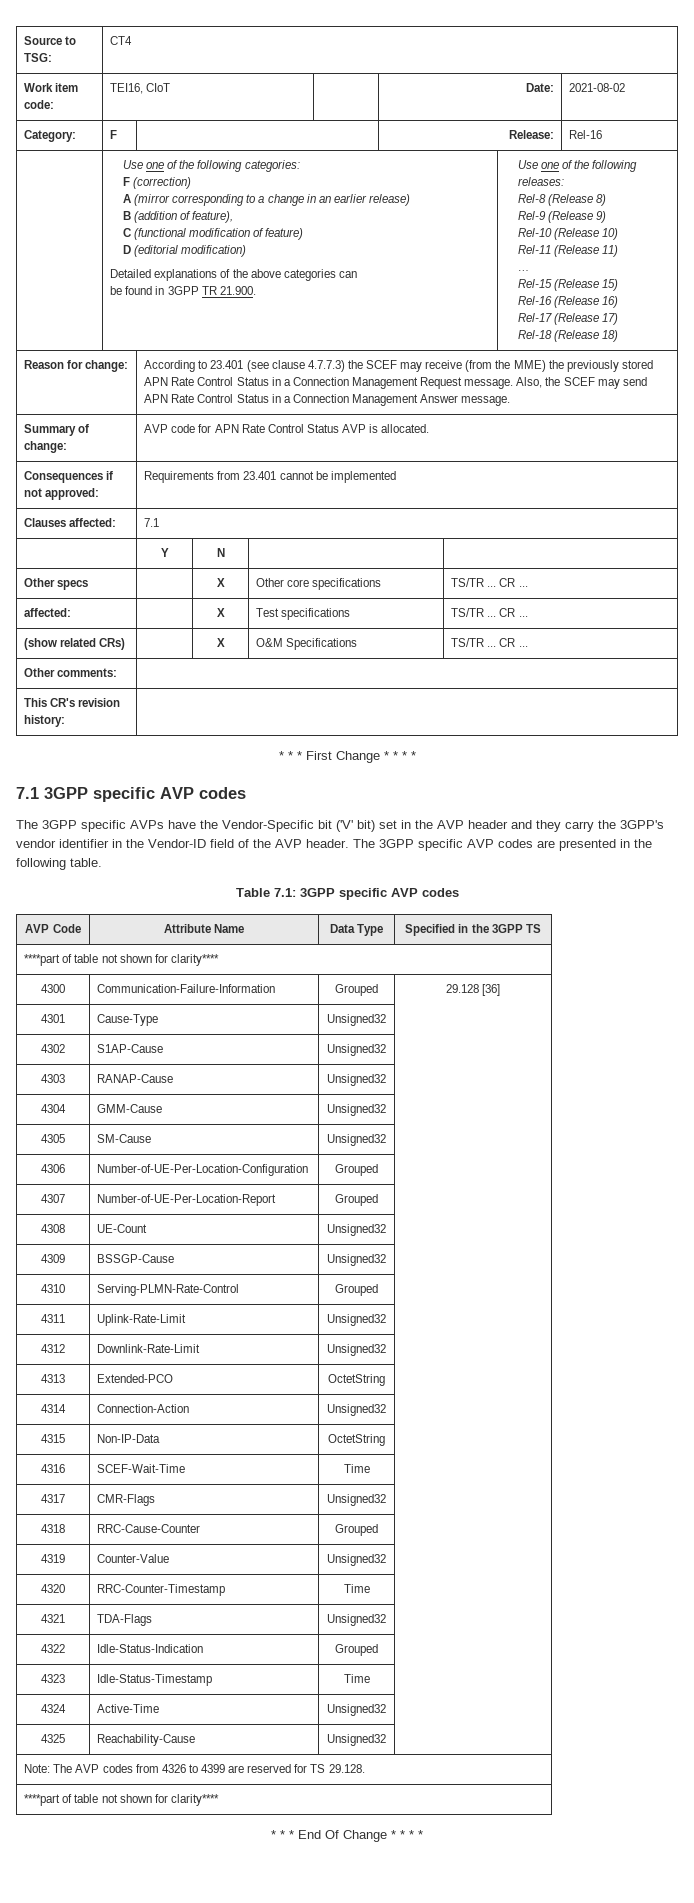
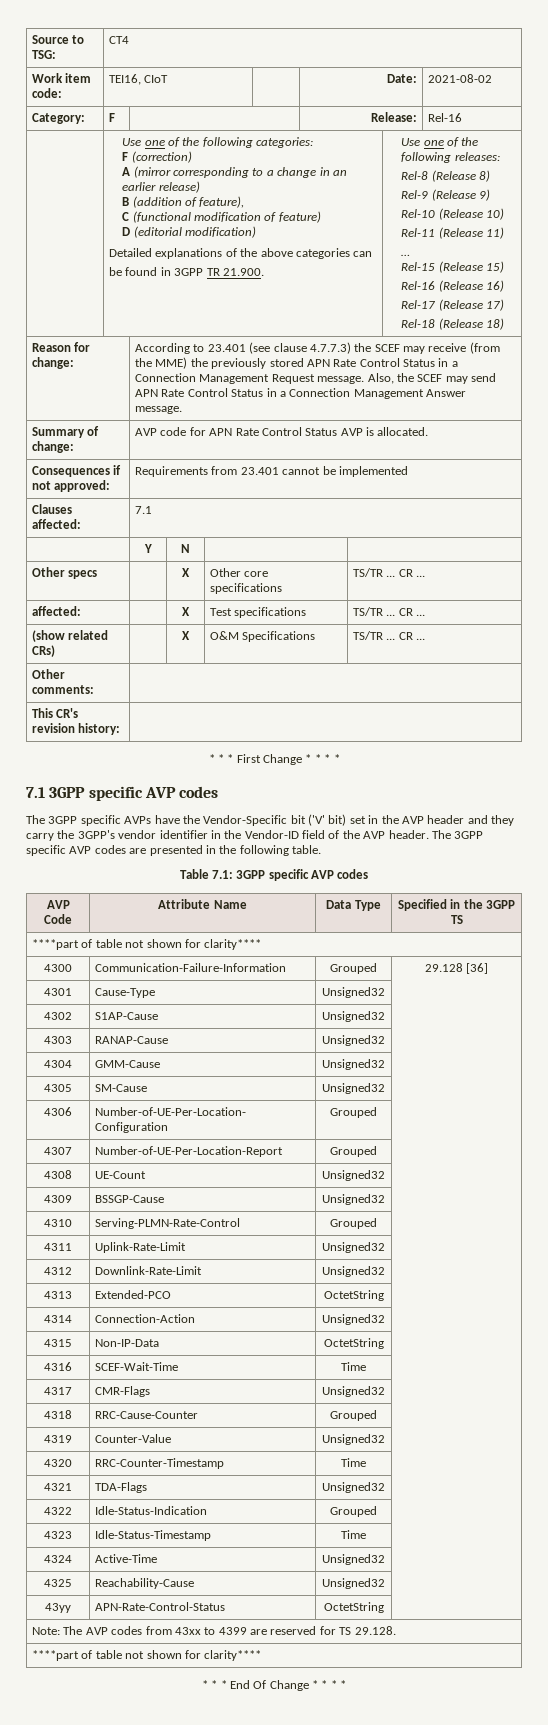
+ 43yy | APN-Rate-Control-Status | OctetString |
- Note: The AVP codes from 4326 to 4399 are reserved for TS 29.128.
+ Note: The AVP codes from 43xx to 4399 are reserved for TS 29.128.

